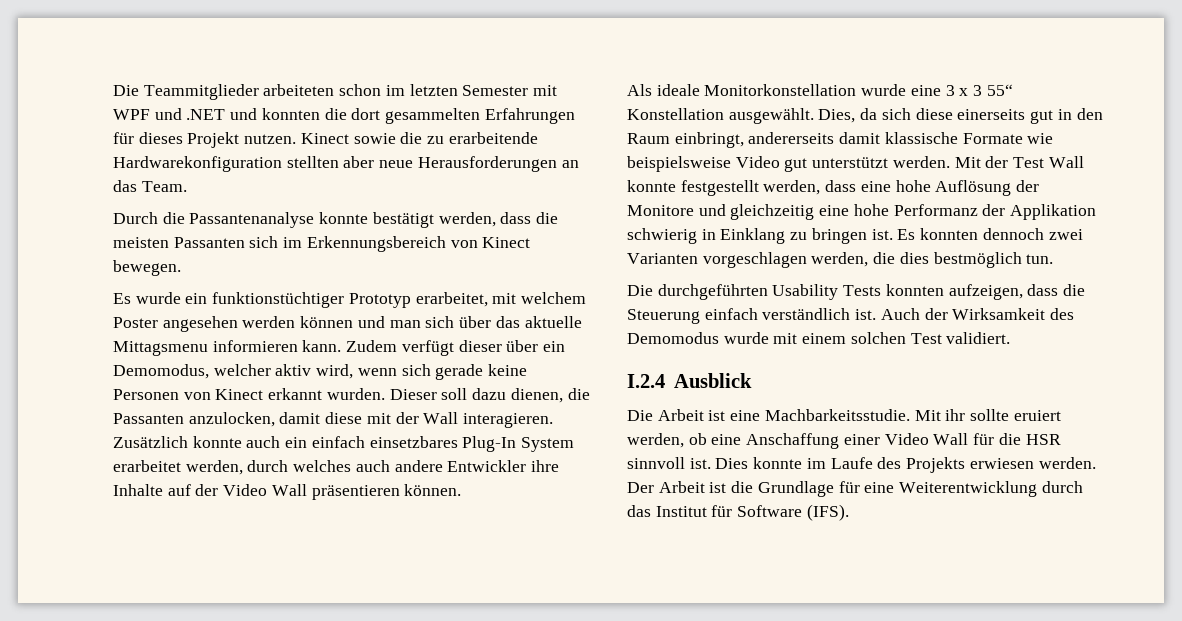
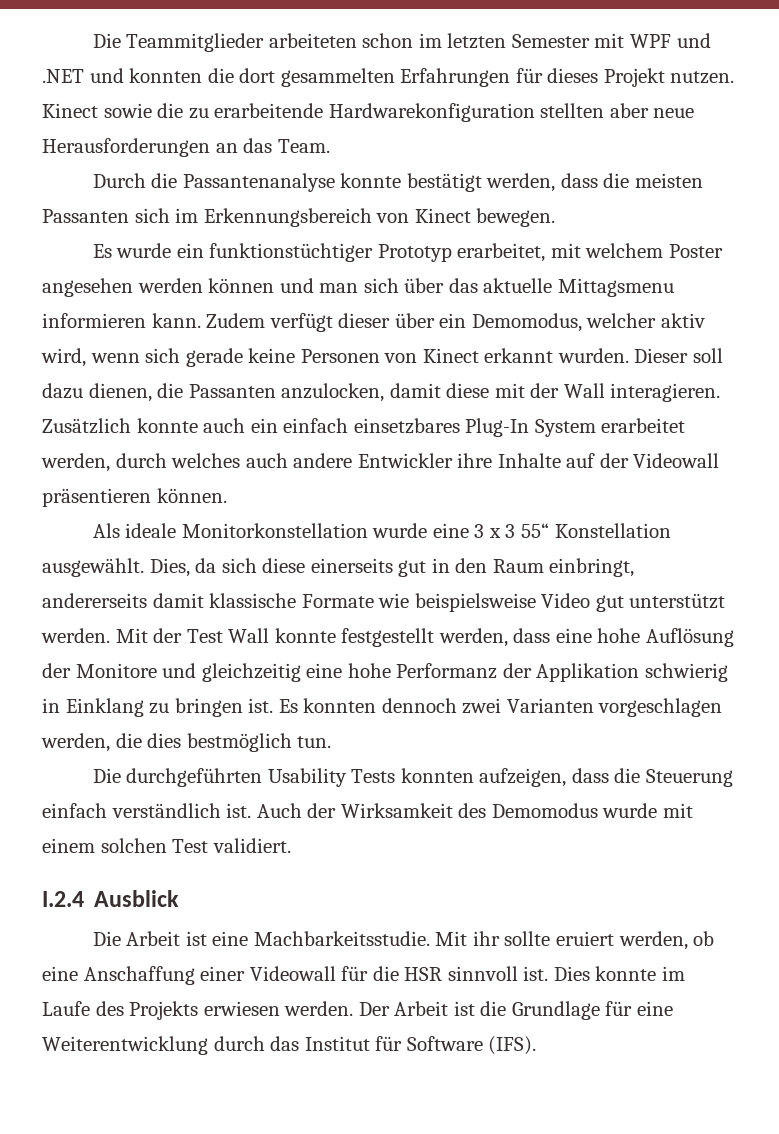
- Zusätzlich konnte auch ein einfach einsetzbares Plug-In System erarbeitet werden, durch welches auch andere Entwickler ihre Inhalte auf der Video Wall präsentieren können.
+ Zusätzlich konnte auch ein einfach einsetzbares Plug-In System erarbeitet werden, durch welches auch andere Entwickler ihre Inhalte auf der Videowall präsentieren können.
- Mit ihr sollte eruiert werden, ob eine Anschaffung einer Video Wall für die HSR sinnvoll ist.
+ Mit ihr sollte eruiert werden, ob eine Anschaffung einer Videowall für die HSR sinnvoll ist.

